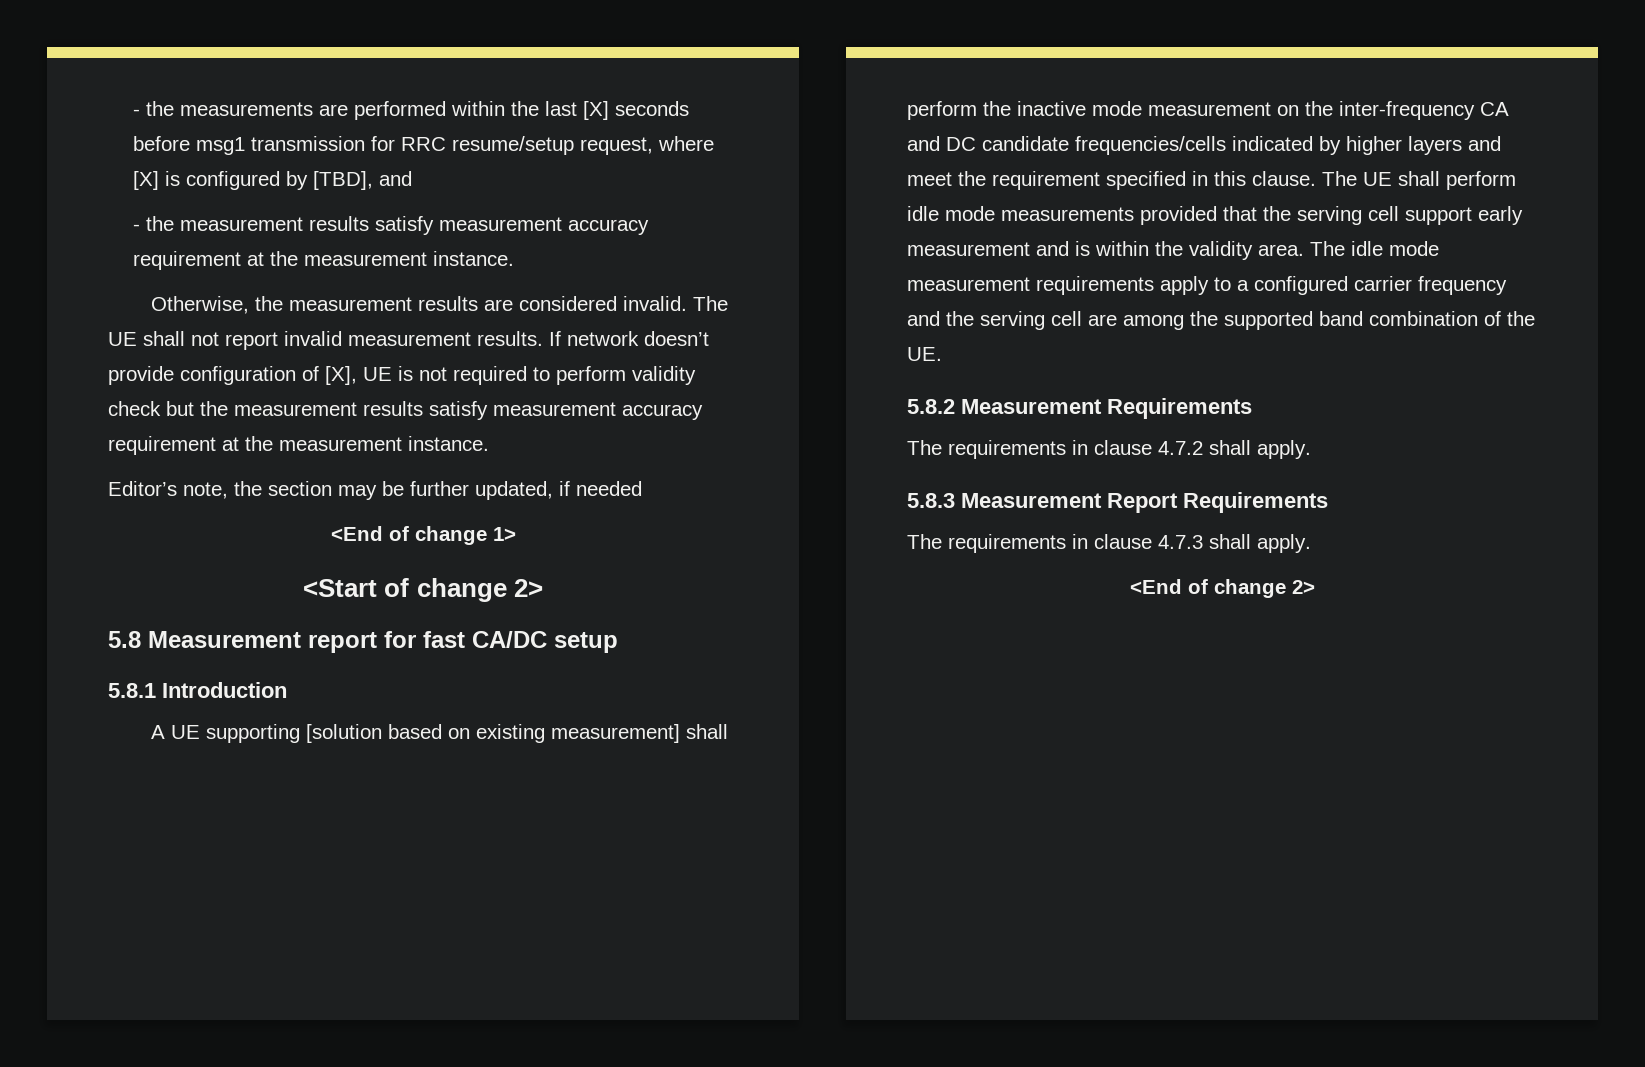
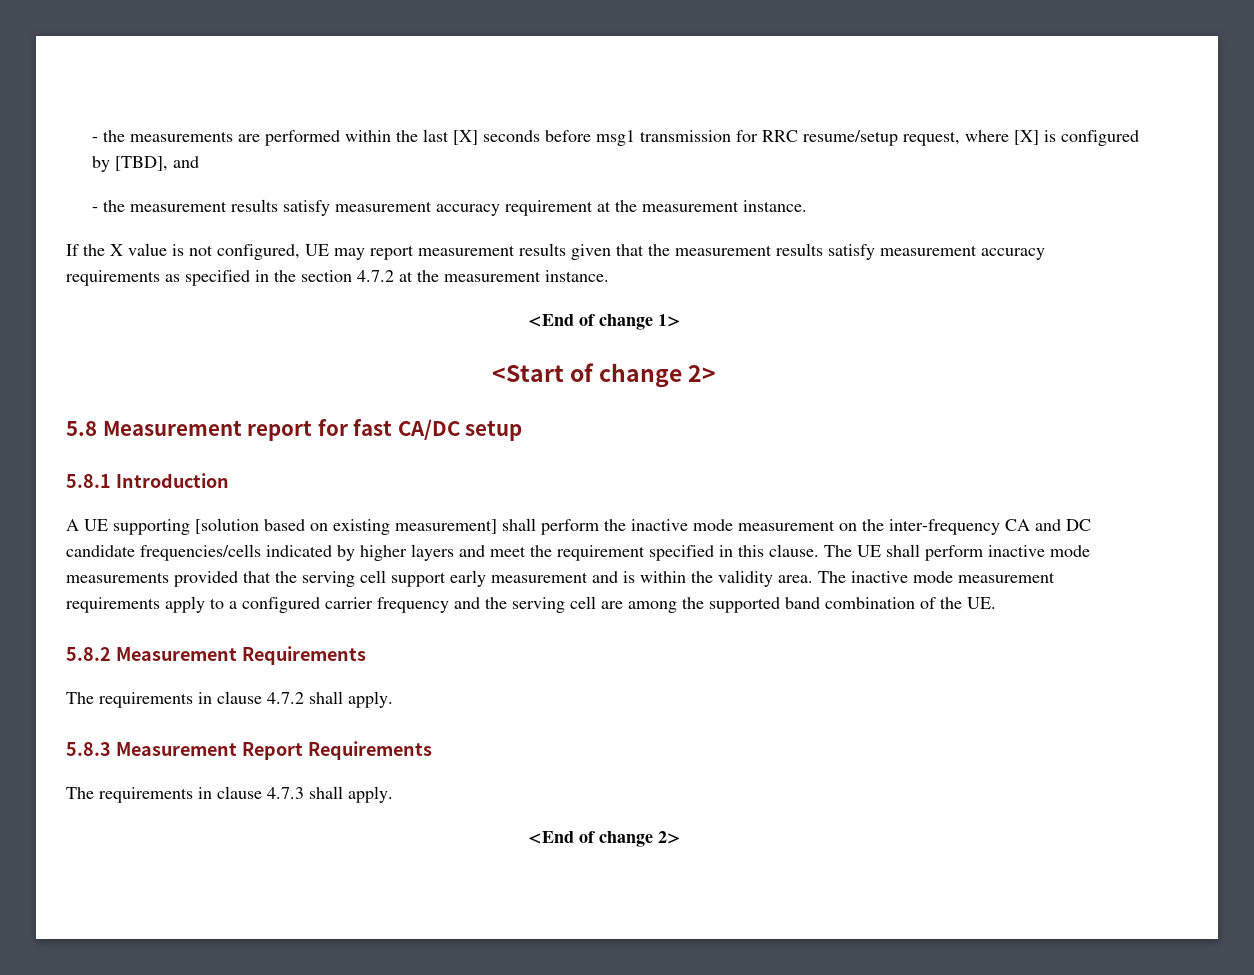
- Otherwise, the measurement results are considered invalid. The UE shall not report invalid measurement results. If network doesn’t provide configuration of [X], UE is not required to perform validity check but the measurement results satisfy measurement accuracy requirement at the measurement instance.
- Editor’s note, the section may be further updated, if needed
+ If the X value is not configured, UE may report measurement results given that the measurement results satisfy measurement accuracy requirements as specified in the section 4.7.2 at the measurement instance.
- The UE shall perform idle mode measurements provided that the serving cell support early measurement and is within the validity area.
+ The UE shall perform inactive mode measurements provided that the serving cell support early measurement and is within the validity area.
- The idle mode measurement requirements apply to a configured carrier frequency and the serving cell are among the supported band combination of the UE.
+ The inactive mode measurement requirements apply to a configured carrier frequency and the serving cell are among the supported band combination of the UE.

